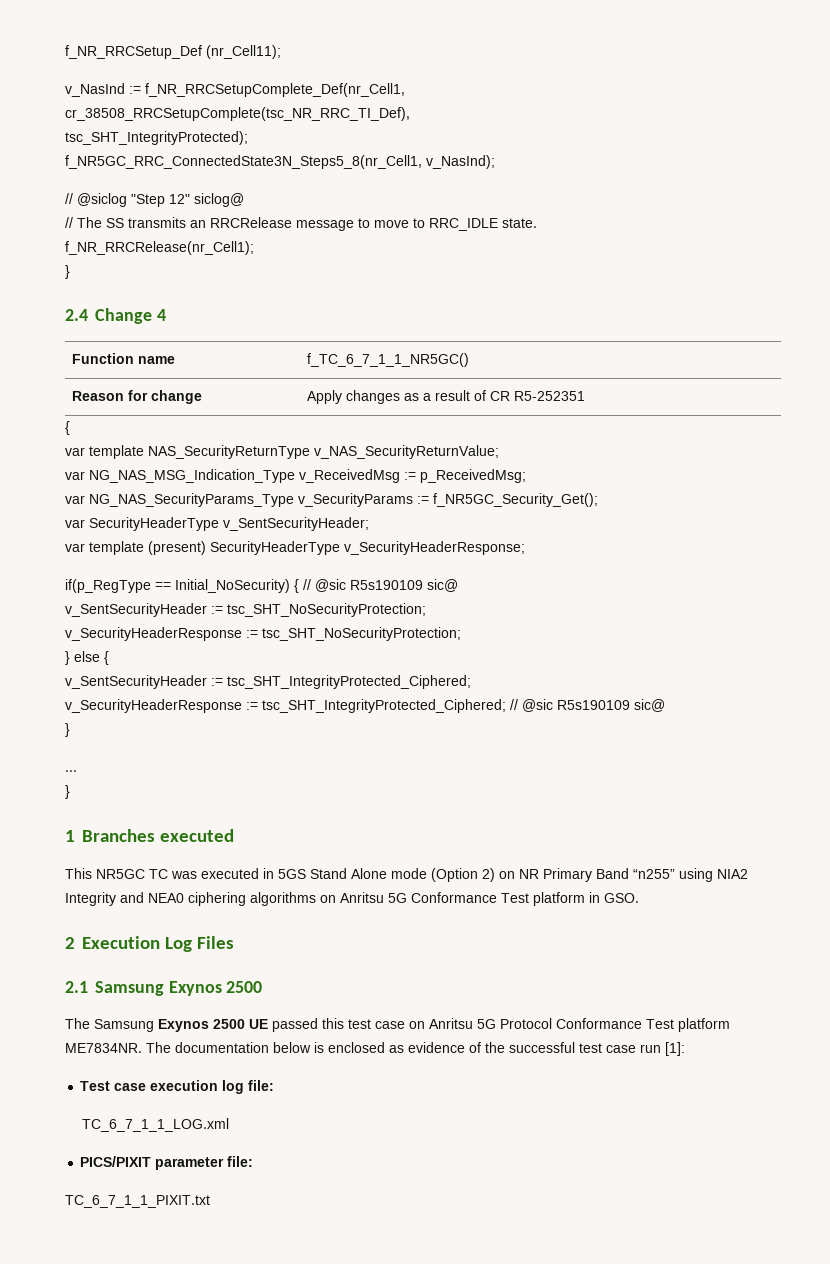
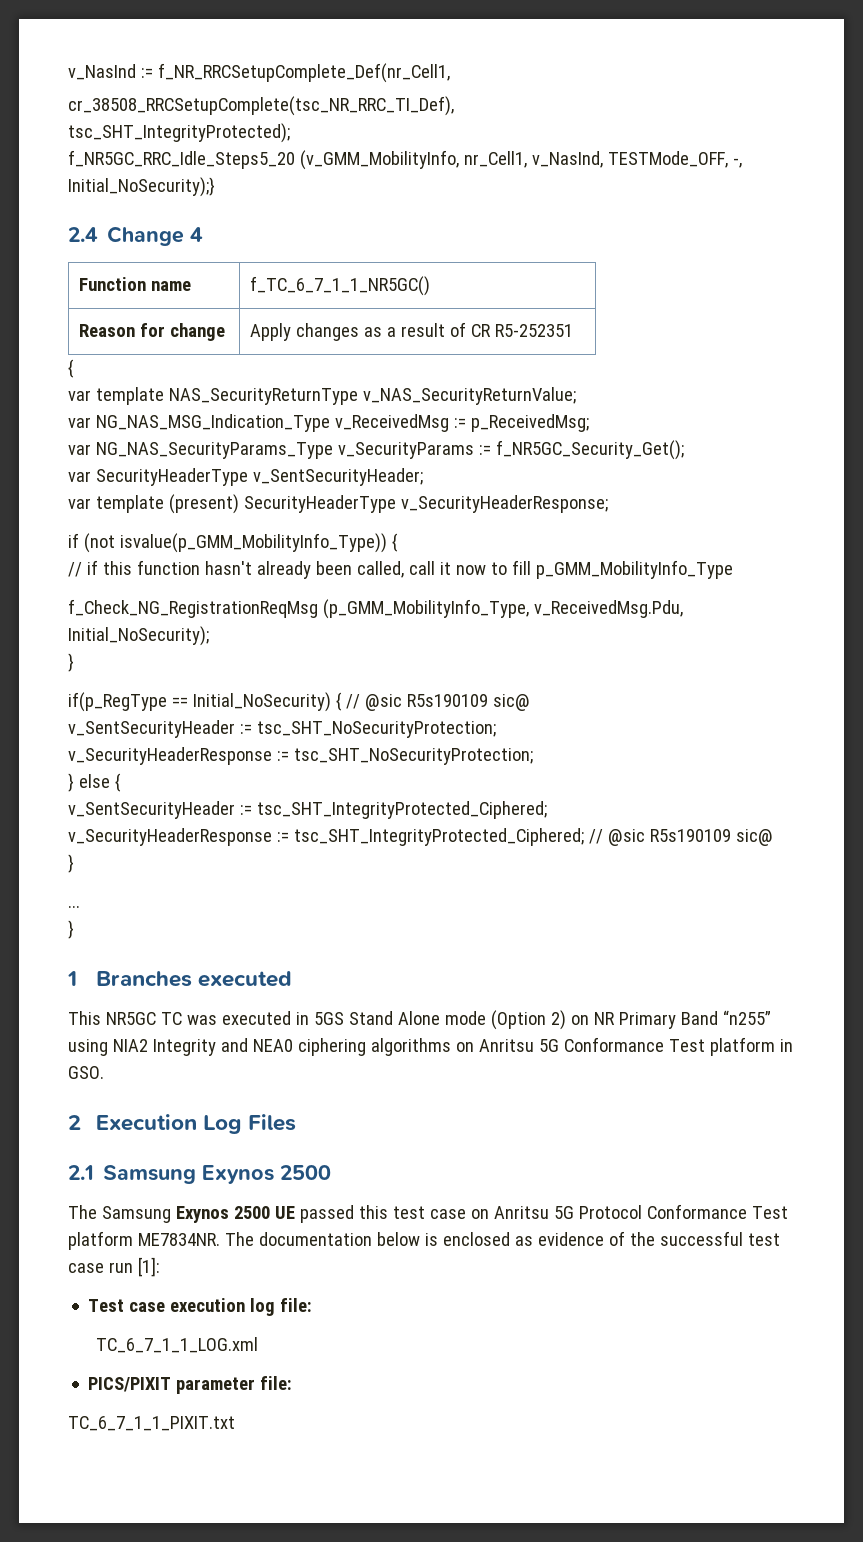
- f_NR_RRCSetup_Def (nr_Cell11);
- f_NR5GC_RRC_ConnectedState3N_Steps5_8(nr_Cell1, v_NasInd);
- // @siclog "Step 12" siclog@
- // The SS transmits an RRCRelease message to move to RRC_IDLE state.
- f_NR_RRCRelease(nr_Cell1);
- }
+ f_NR5GC_RRC_Idle_Steps5_20 (v_GMM_MobilityInfo, nr_Cell1, v_NasInd, TESTMode_OFF, -, Initial_NoSecurity);}
+ if (not isvalue(p_GMM_MobilityInfo_Type)) {
+ // if this function hasn't already been called, call it now to fill p_GMM_MobilityInfo_Type
+ f_Check_NG_RegistrationReqMsg (p_GMM_MobilityInfo_Type, v_ReceivedMsg.Pdu, Initial_NoSecurity);
+ }

